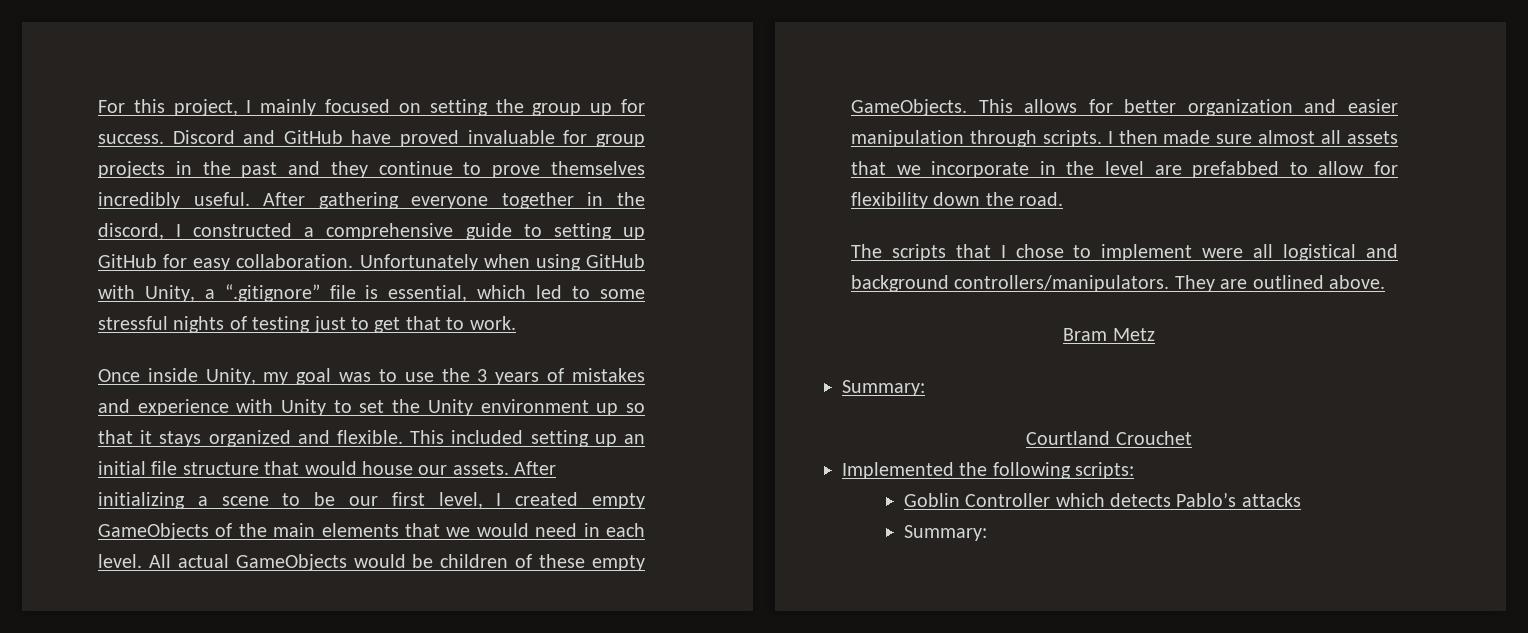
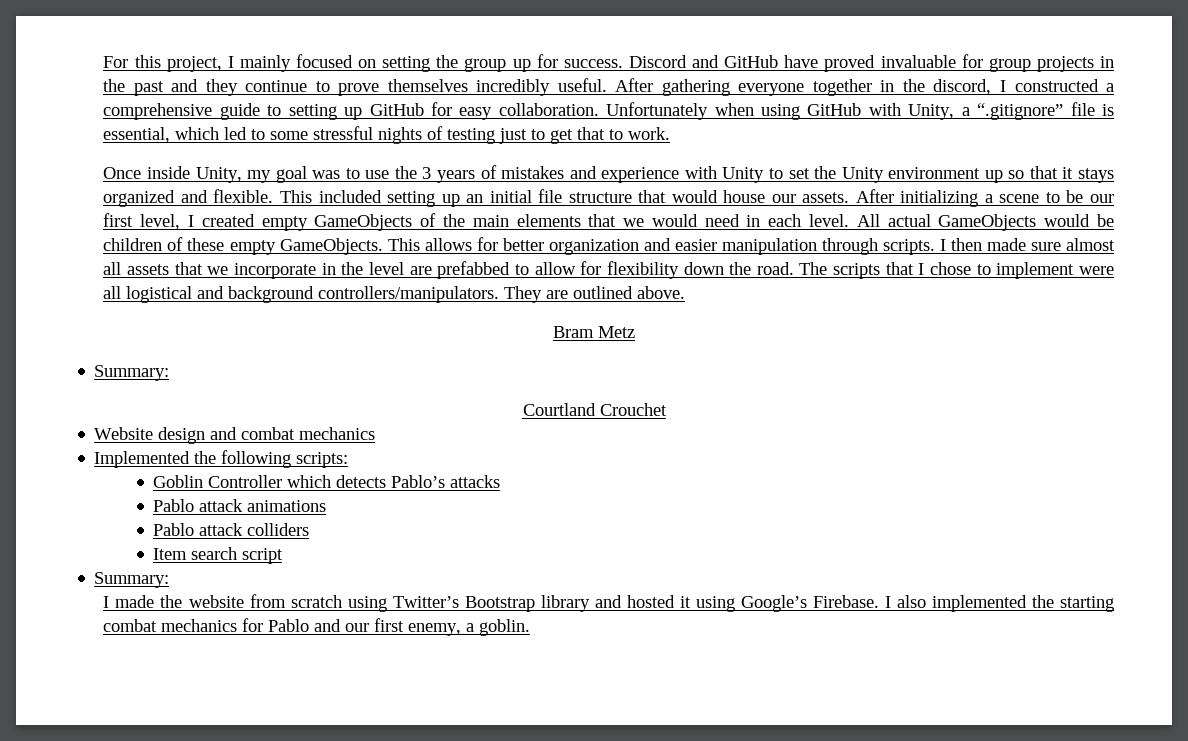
- I then made sure almost all assets that we incorporate in the level are prefabbed to allow for flexibility down the road.
- The scripts that I chose to implement were all logistical and background controllers/manipulators.
+ I then made sure almost all assets that we incorporate in the level are prefabbed to allow for flexibility down the road. The scripts that I chose to implement were all logistical and background controllers/manipulators.
+ Website design and combat mechanics
  Goblin Controller which detects Pablo’s attacks
+ Pablo attack animations
+ Pablo attack colliders
+ Item search script
  Summary:
+ I made the website from scratch using Twitter’s Bootstrap library and hosted it using Google’s Firebase. I also implemented the starting combat mechanics for Pablo and our first enemy, a goblin.

